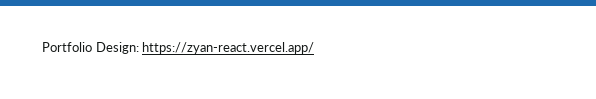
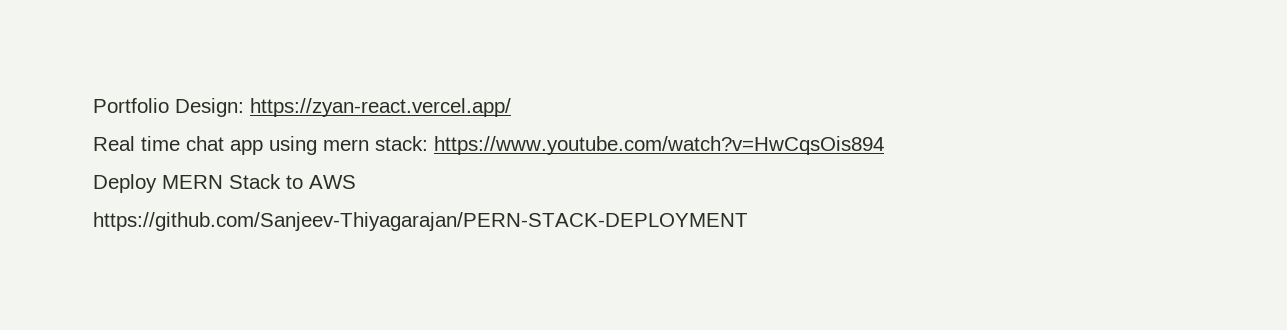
+ Real time chat app using mern stack: https://www.youtube.com/watch?v=HwCqsOis894
+ Deploy MERN Stack to AWS
+ https://github.com/Sanjeev-Thiyagarajan/PERN-STACK-DEPLOYMENT

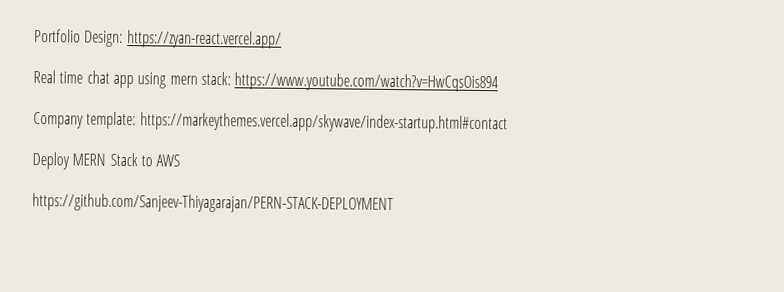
+ Company template: https://markeythemes.vercel.app/skywave/index-startup.html#contact

